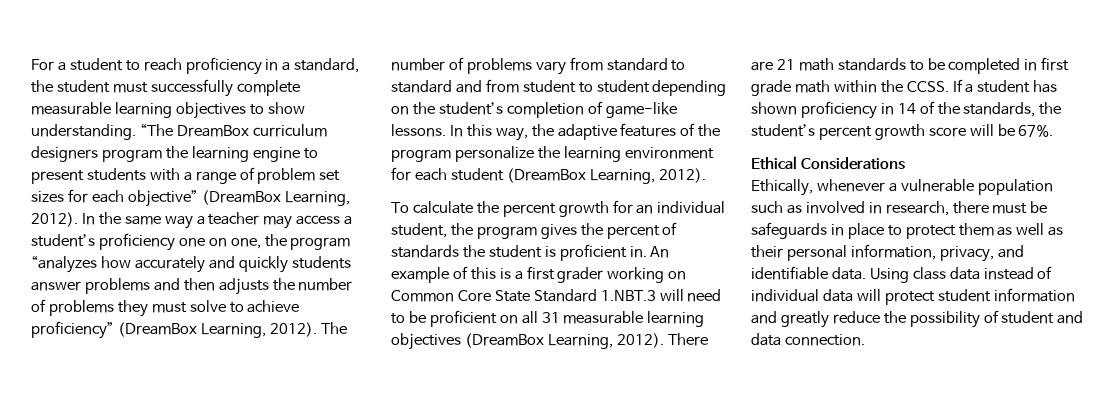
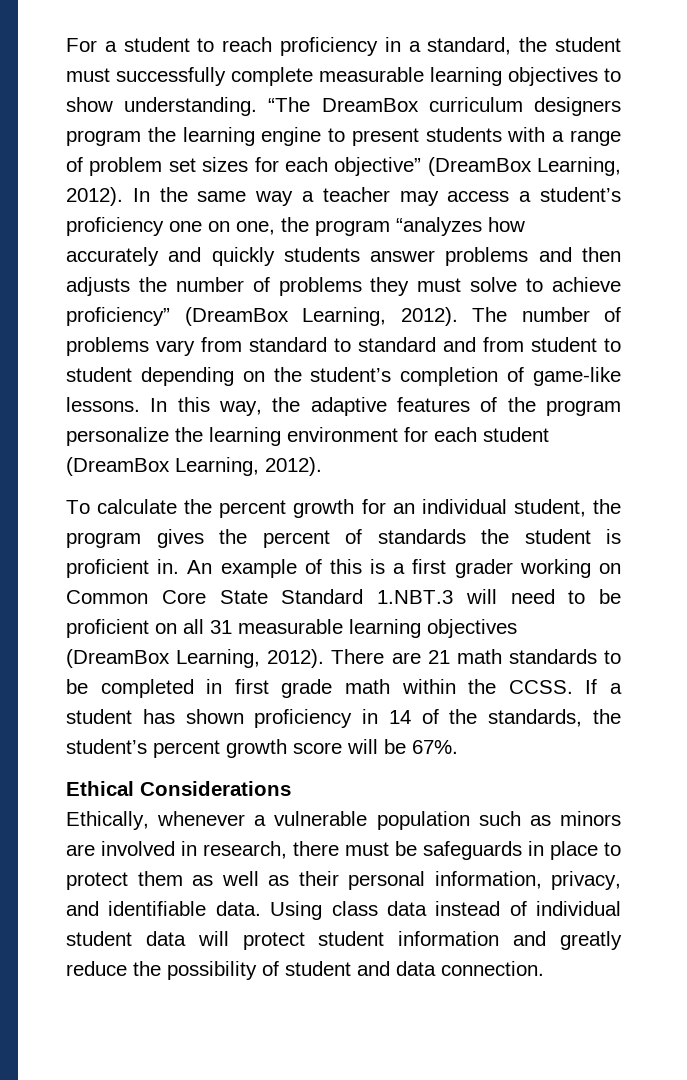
- Ethically, whenever a vulnerable population such as involved in research, there must be safeguards in place to protect them as well as their personal information, privacy, and identifiable data.
+ Ethically, whenever a vulnerable population such as minors are involved in research, there must be safeguards in place to protect them as well as their personal information, privacy, and identifiable data.
- Using class data instead of individual data will protect student information and greatly reduce the possibility of student and data connection.
+ Using class data instead of individual student data will protect student information and greatly reduce the possibility of student and data connection.

